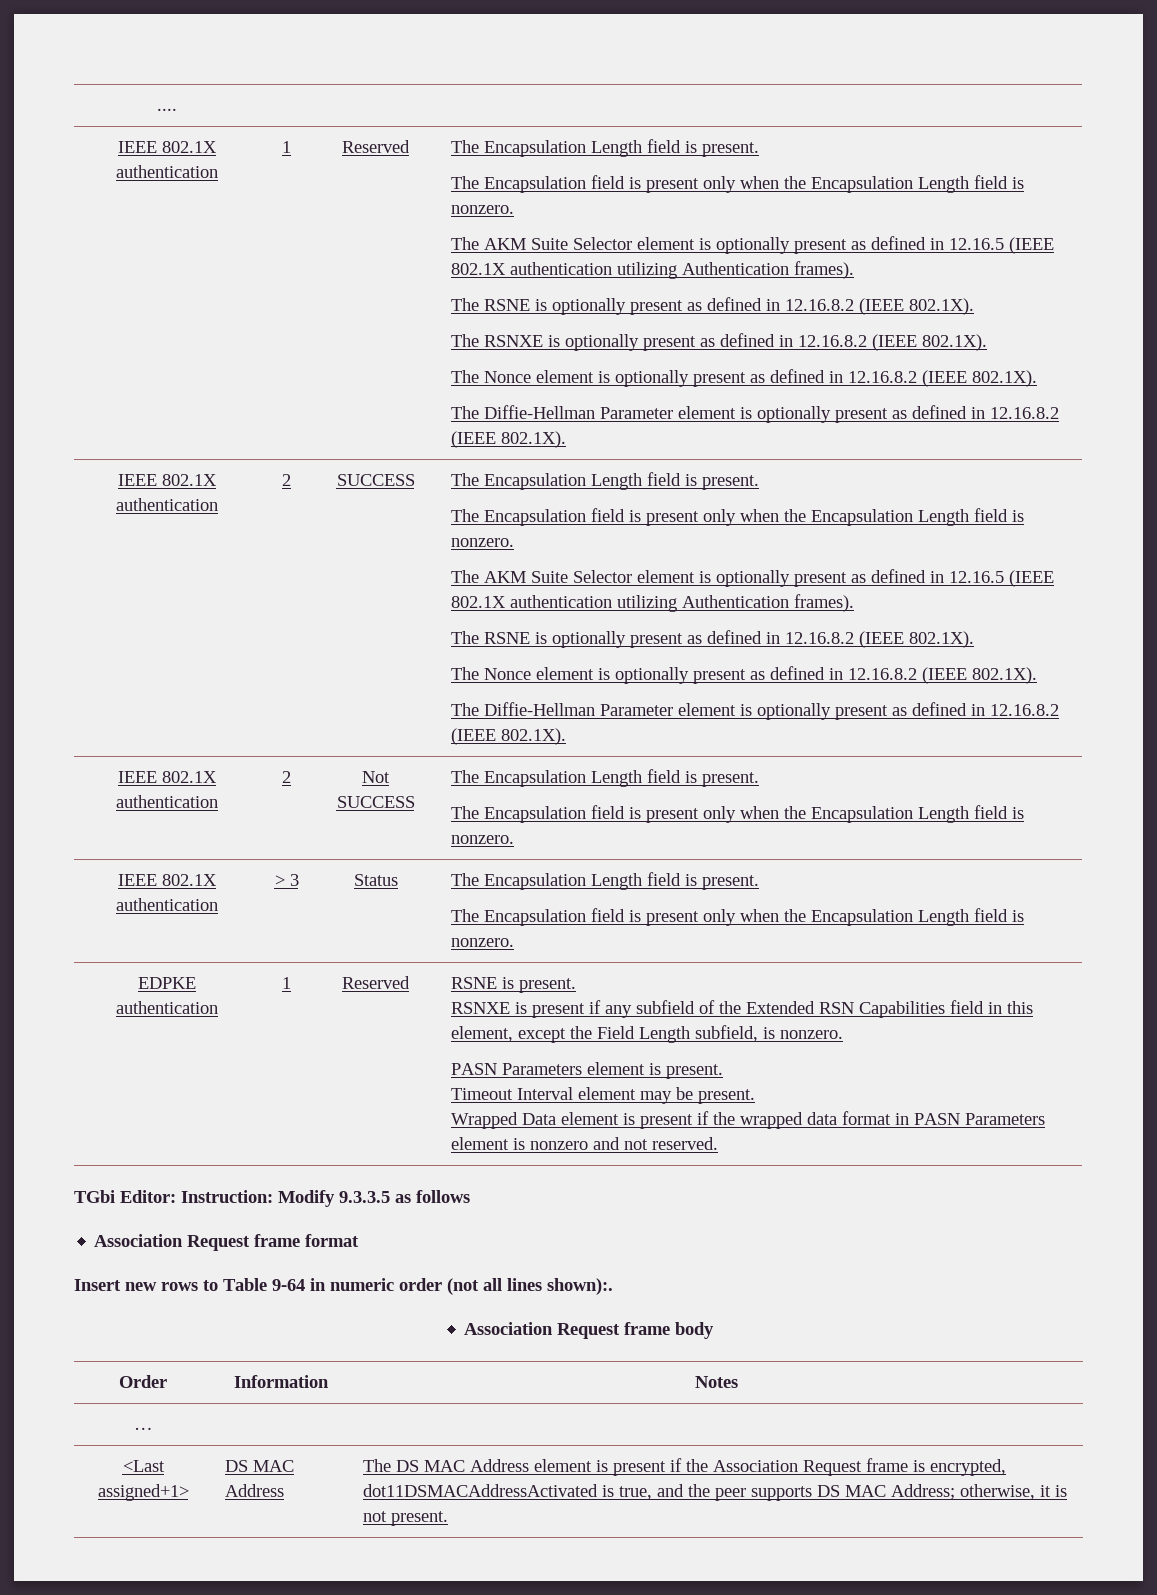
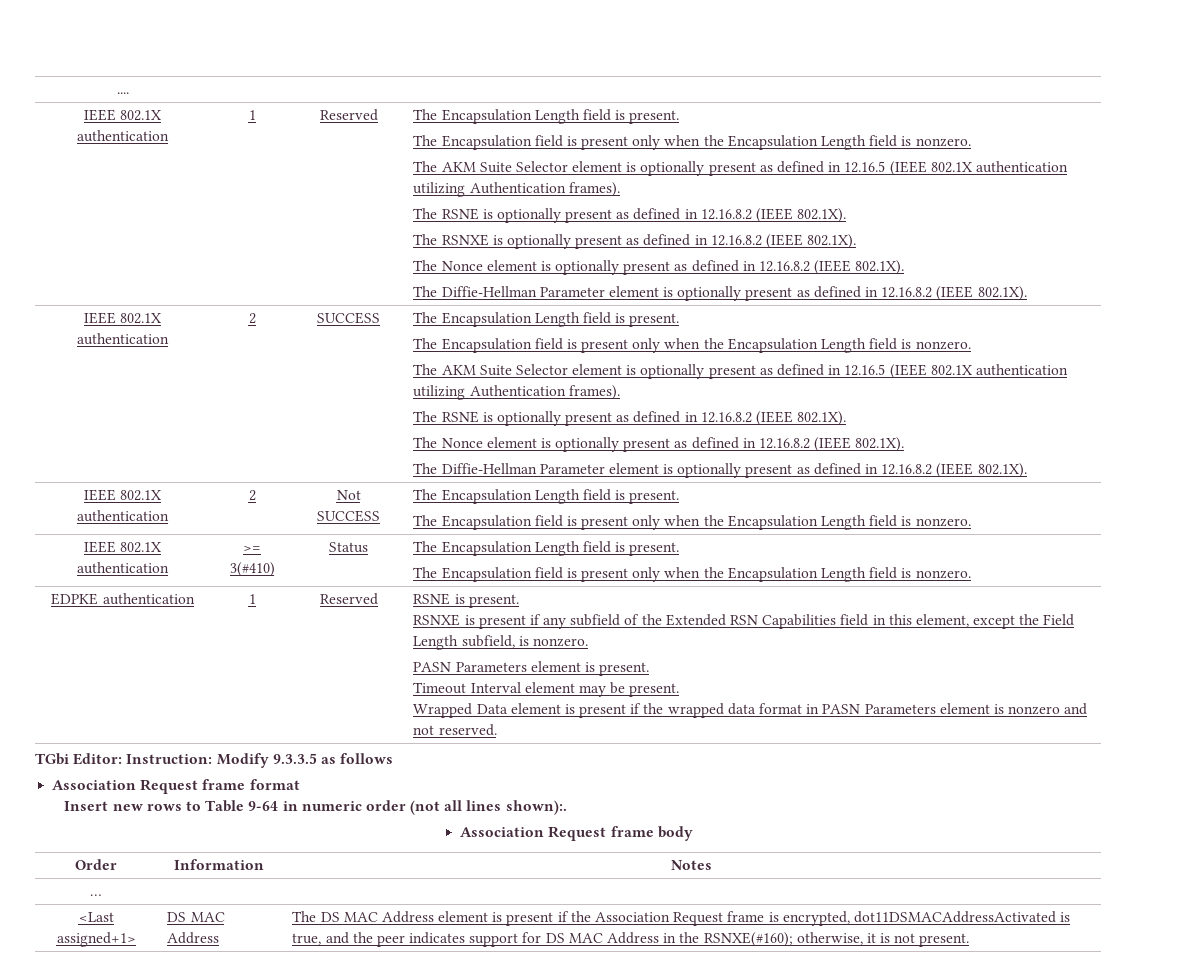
- IEEE 802.1X authentication | > 3 | Status | The Encapsulation Length field is present.
+ IEEE 802.1X authentication | >= 3(#410) | Status | The Encapsulation Length field is present.
- <Last assigned+1> | DS MAC Address | The DS MAC Address element is present if the Association Request frame is encrypted, dot11DSMACAddressActivated is true, and the peer supports DS MAC Address; otherwise, it is not present.
+ <Last assigned+1> | DS MAC Address | The DS MAC Address element is present if the Association Request frame is encrypted, dot11DSMACAddressActivated is true, and the peer indicates support for DS MAC Address in the RSNXE(#160); otherwise, it is not present.

